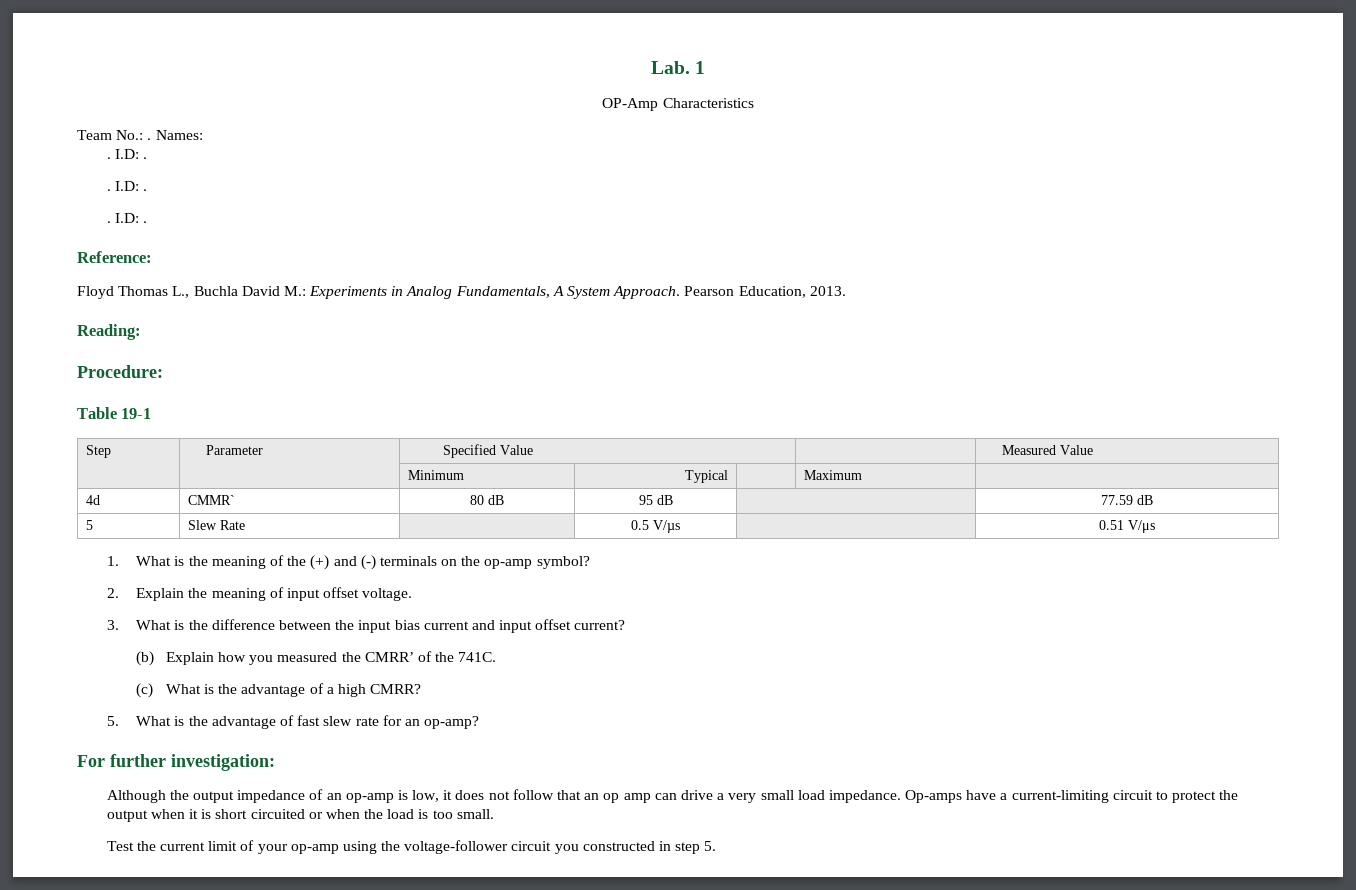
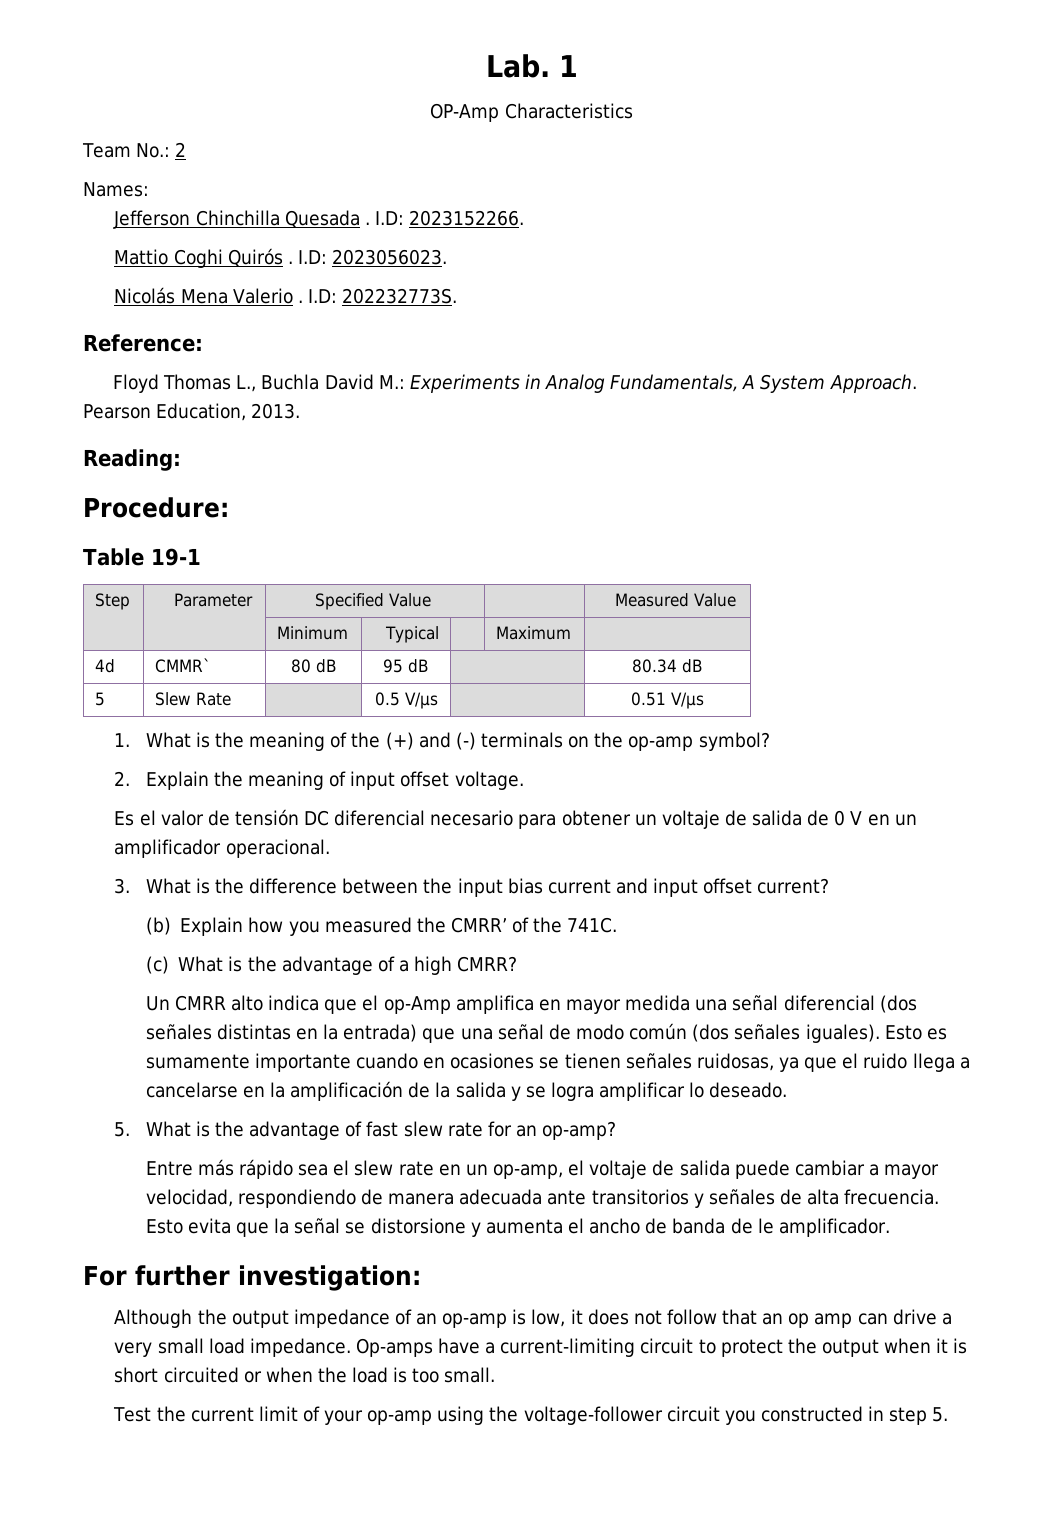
- Team No.: . Names:
- . I.D: .
- . I.D: .
- . I.D: .
+ Team No.: 2
+ Names:
+ Jefferson Chinchilla Quesada . I.D: 2023152266.
+ Mattio Coghi Quirós . I.D: 2023056023.
+ Nicolás Mena Valerio . I.D: 202232773S.
- 4d | CMMR` | 80 dB | 95 dB | | 77.59 dB
+ 4d | CMMR` | 80 dB | 95 dB | | 80.34 dB
+ Es el valor de tensión DC diferencial necesario para obtener un voltaje de salida de 0 V en un amplificador operacional.
+ Un CMRR alto indica que el op-Amp amplifica en mayor medida una señal diferencial (dos señales distintas en la entrada) que una señal de modo común (dos señales iguales). Esto es sumamente importante cuando en ocasiones se tienen señales ruidosas, ya que el ruido llega a cancelarse en la amplificación de la salida y se logra amplificar lo deseado.
+ Entre más rápido sea el slew rate en un op-amp, el voltaje de salida puede cambiar a mayor velocidad, respondiendo de manera adecuada ante transitorios y señales de alta frecuencia. Esto evita que la señal se distorsione y aumenta el ancho de banda de le amplificador.

